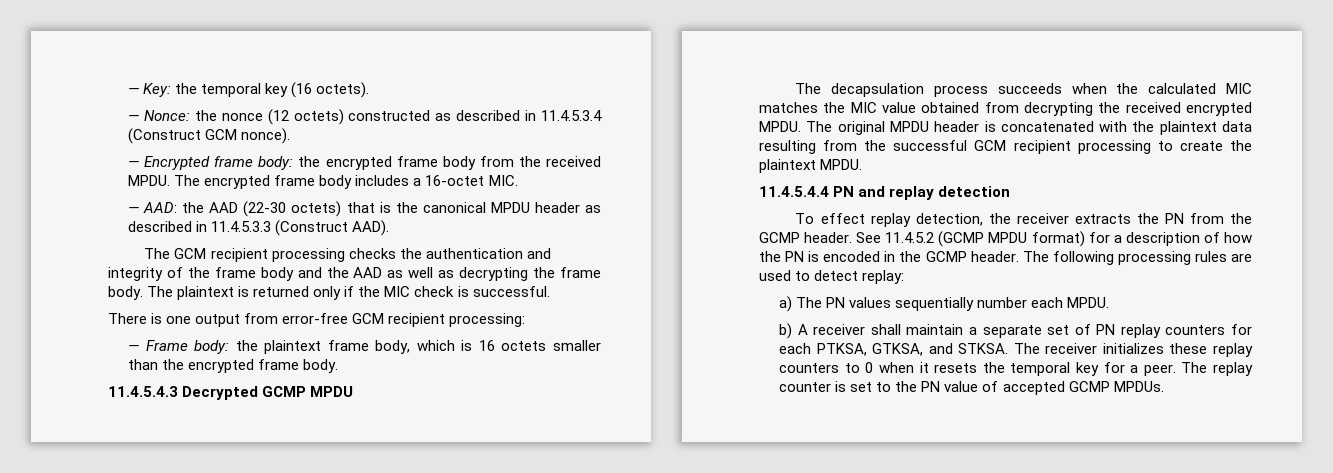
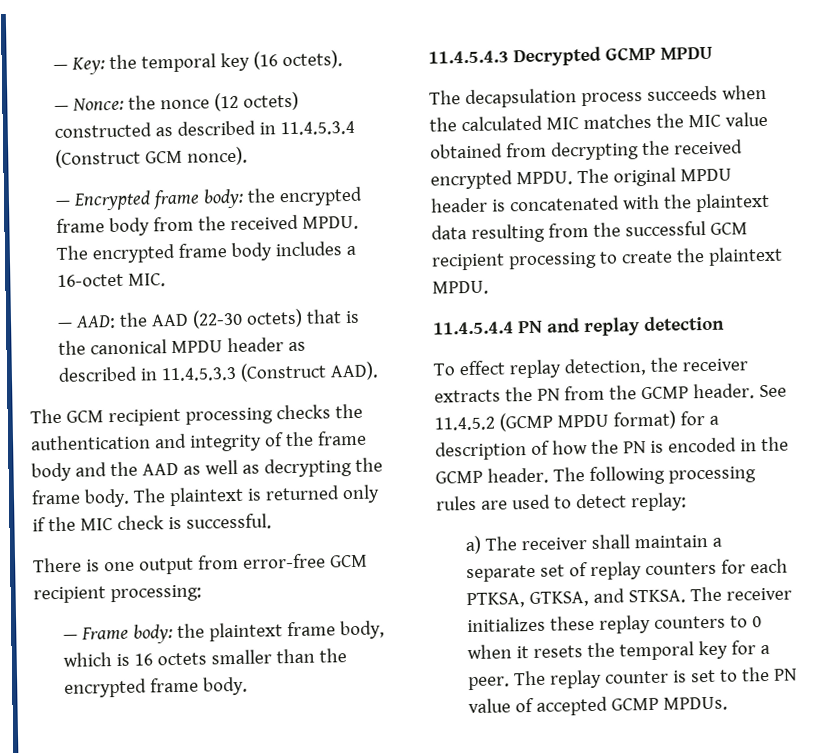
- a) The PN values sequentially number each MPDU.
- b) A receiver shall maintain a separate set of PN replay counters for each PTKSA, GTKSA, and STKSA.
+ a) The receiver shall maintain a separate set of replay counters for each PTKSA, GTKSA, and STKSA.

